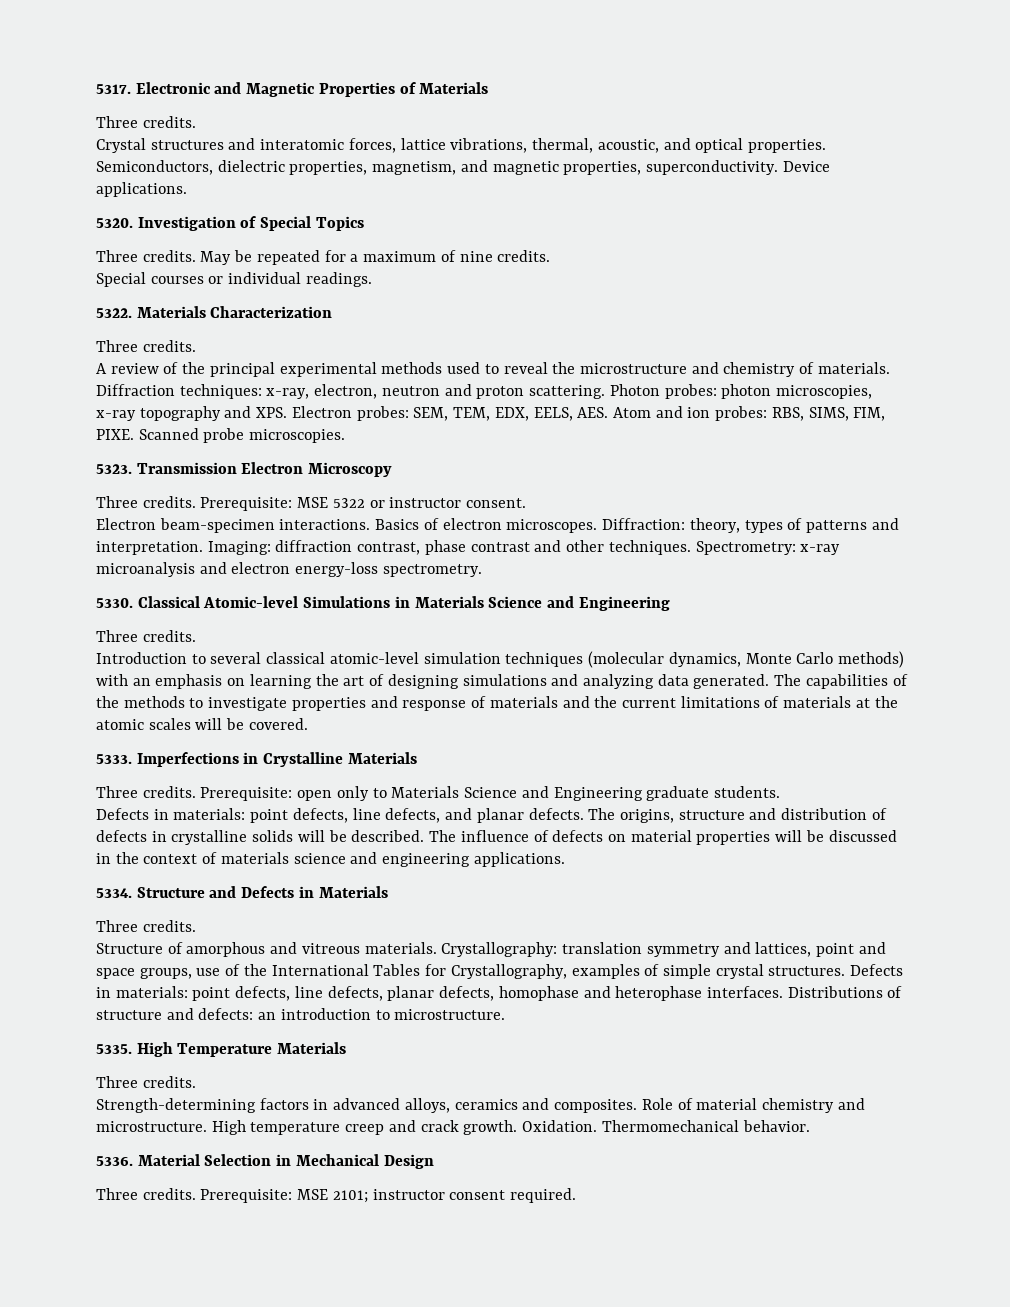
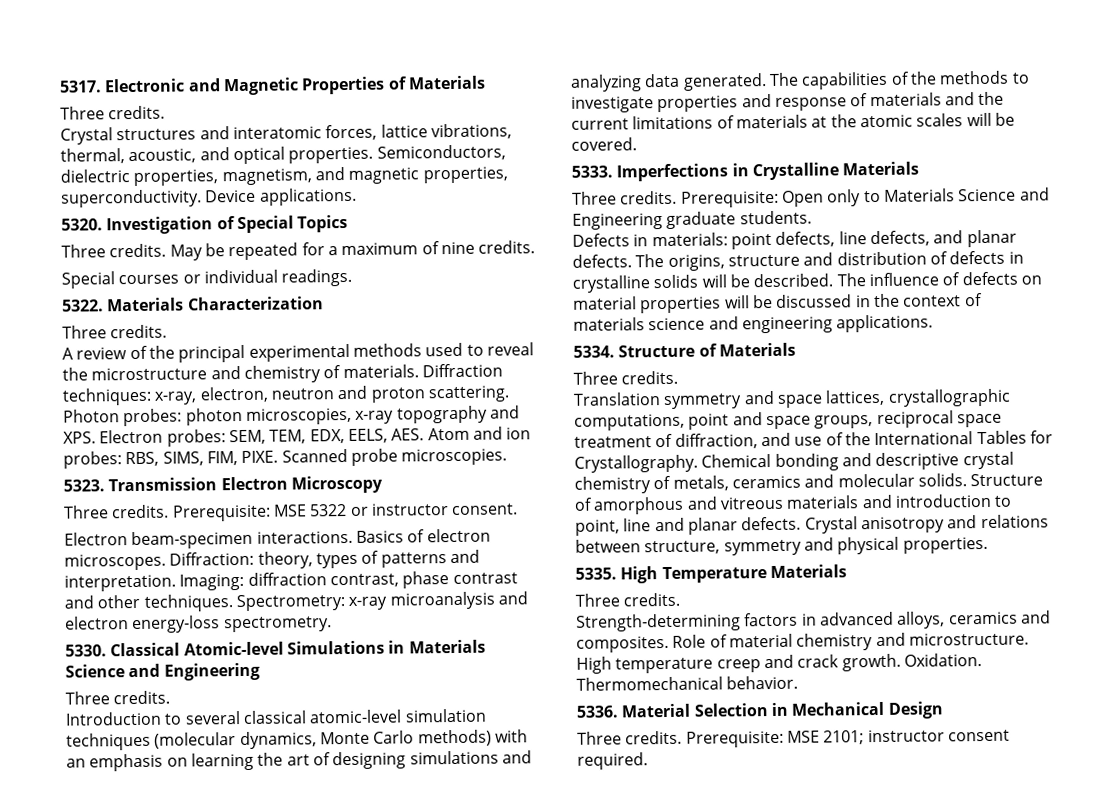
- Prerequisite: open only to Materials Science and Engineering graduate students.
+ Prerequisite: Open only to Materials Science and Engineering graduate students.
- Structure and Defects in Materials
+ Structure of Materials
  Three credits.
- Structure of amorphous and vitreous materials. Crystallography: translation symmetry and lattices, point and space groups, use of the International Tables for Crystallography, examples of simple crystal structures. Defects in materials: point defects, line defects, planar defects, homophase and heterophase interfaces. Distributions of structure and defects: an introduction to microstructure.
+ Translation symmetry and space lattices, crystallographic computations, point and space groups, reciprocal space treatment of diffraction, and use of the International Tables for Crystallography. Chemical bonding and descriptive crystal chemistry of metals, ceramics and molecular solids. Structure of amorphous and vitreous materials and introduction to point, line and planar defects. Crystal anisotropy and relations between structure, symmetry and physical properties.

